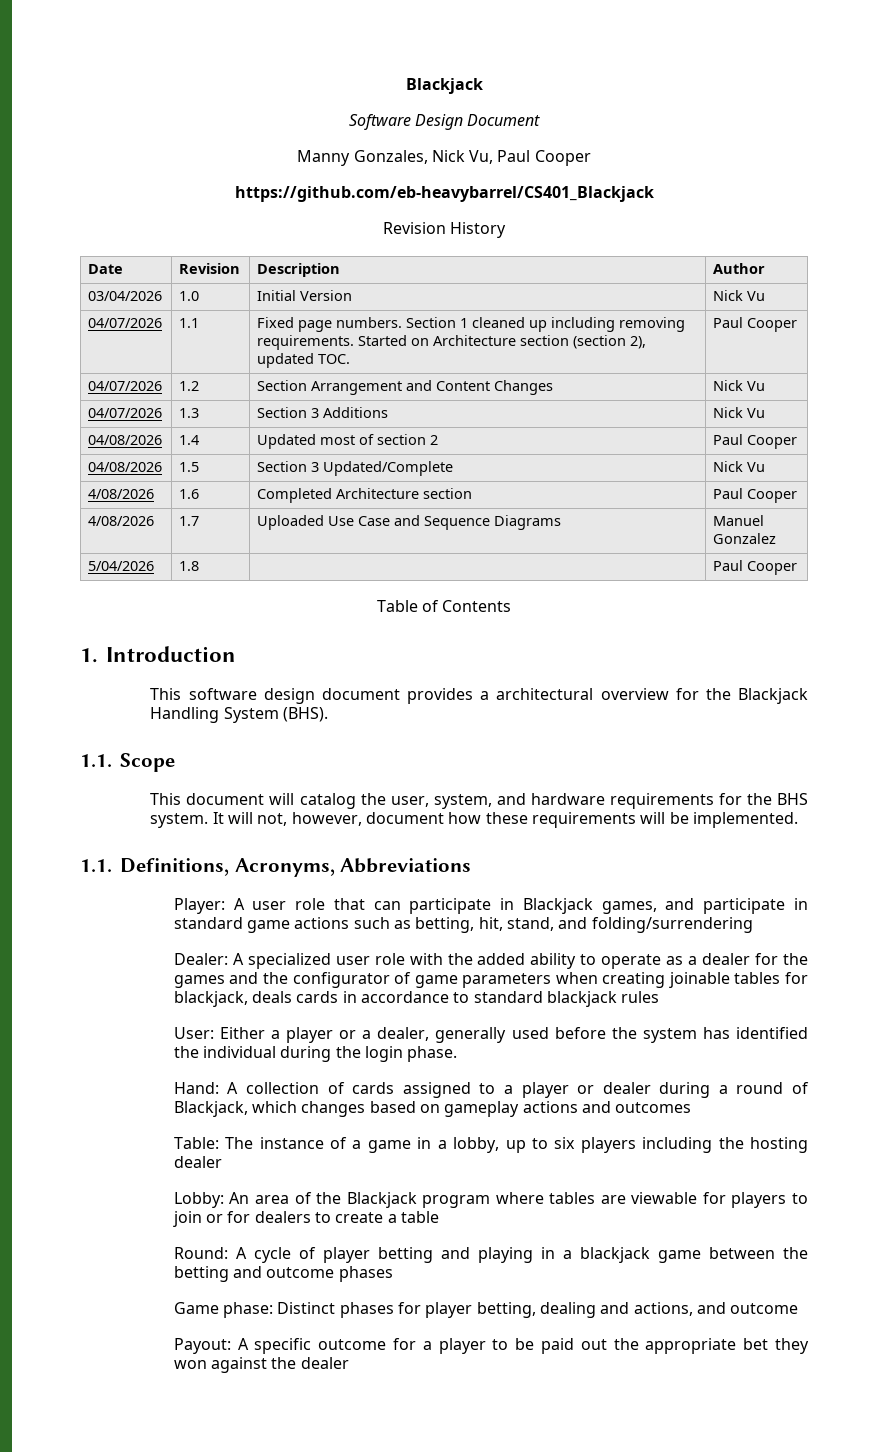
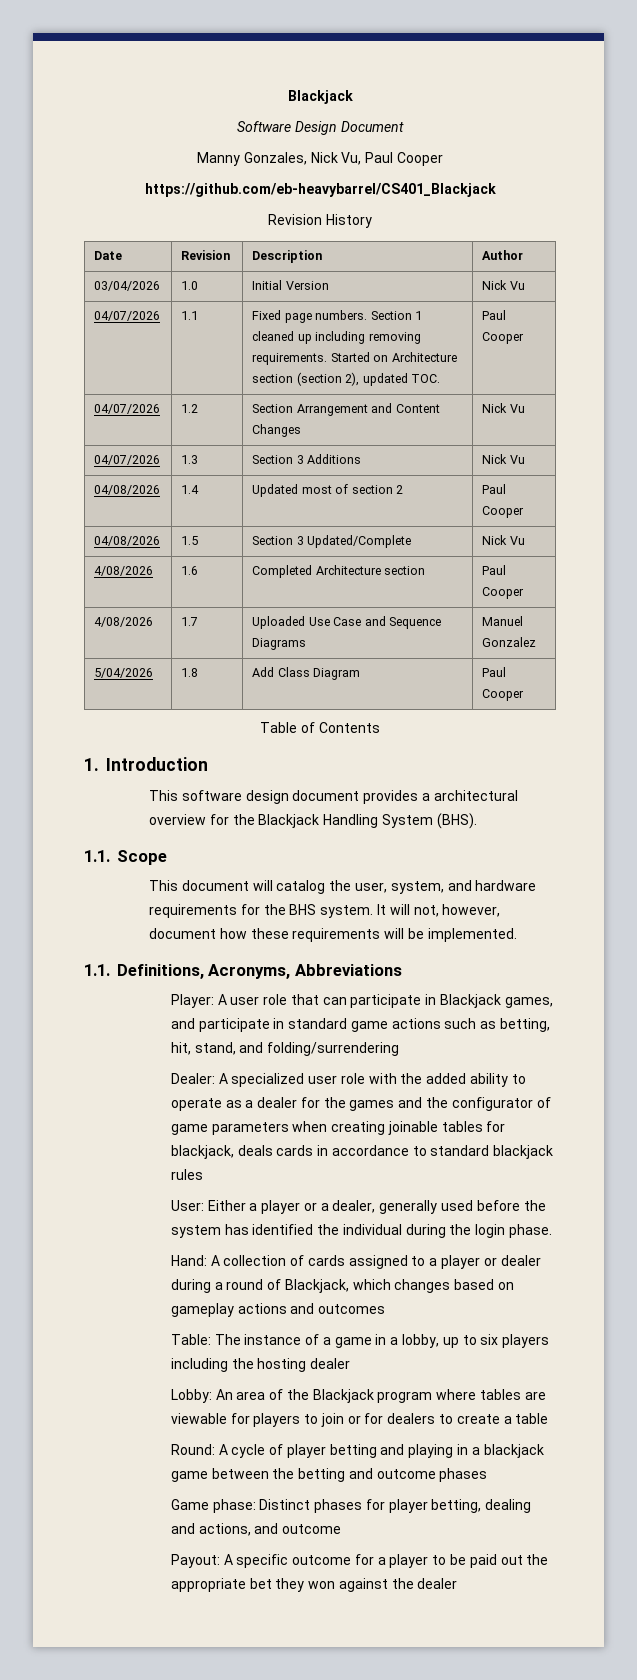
- 5/04/2026 | 1.8 | | Paul Cooper
+ 5/04/2026 | 1.8 | Add Class Diagram | Paul Cooper

